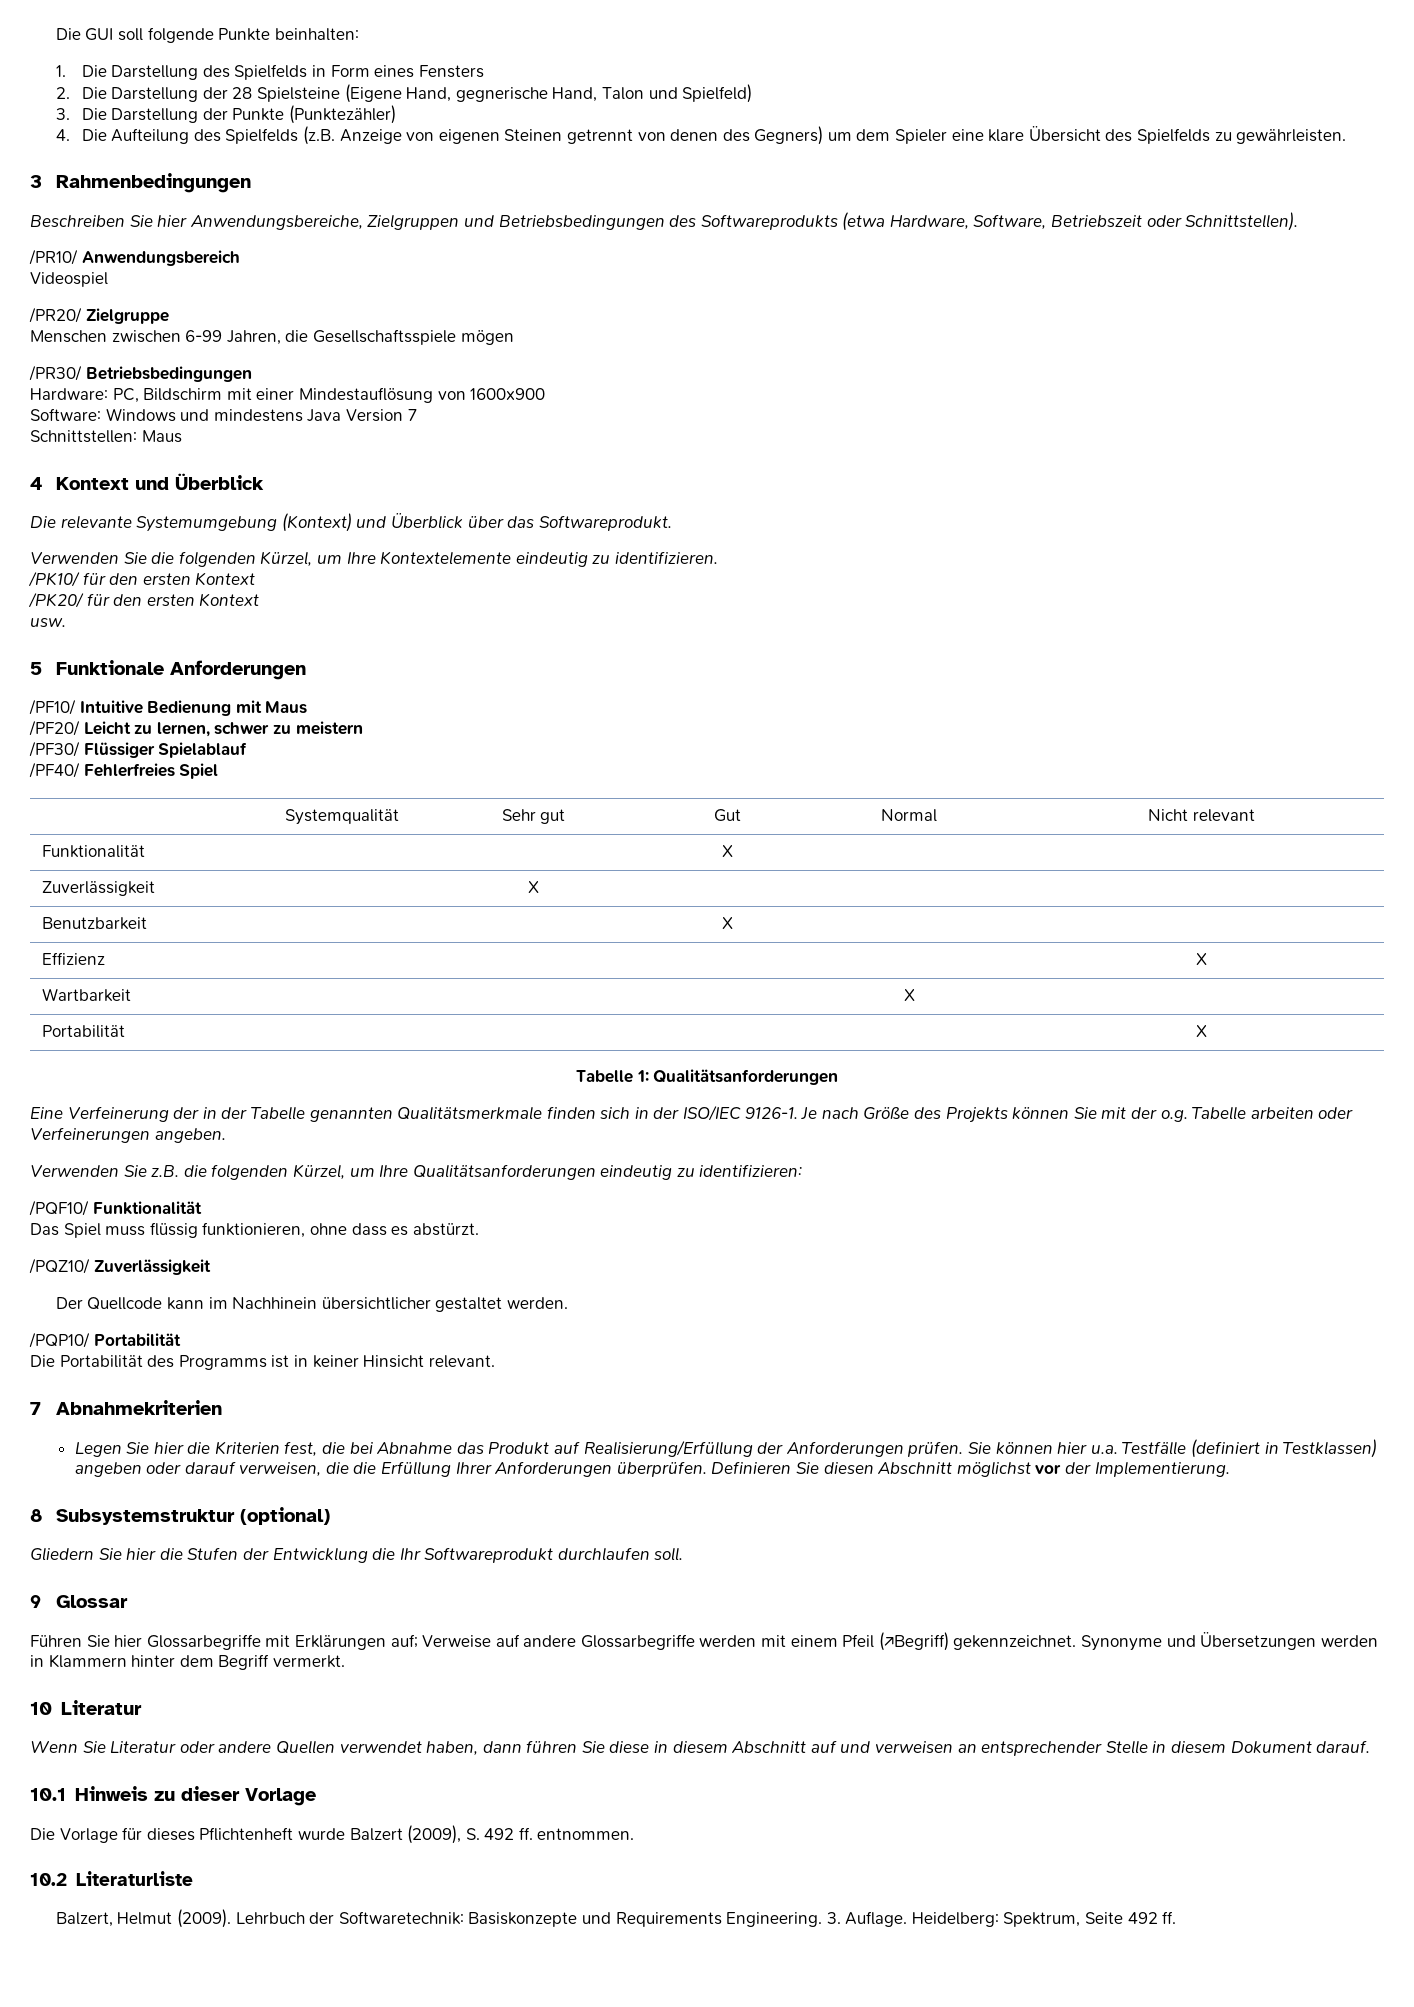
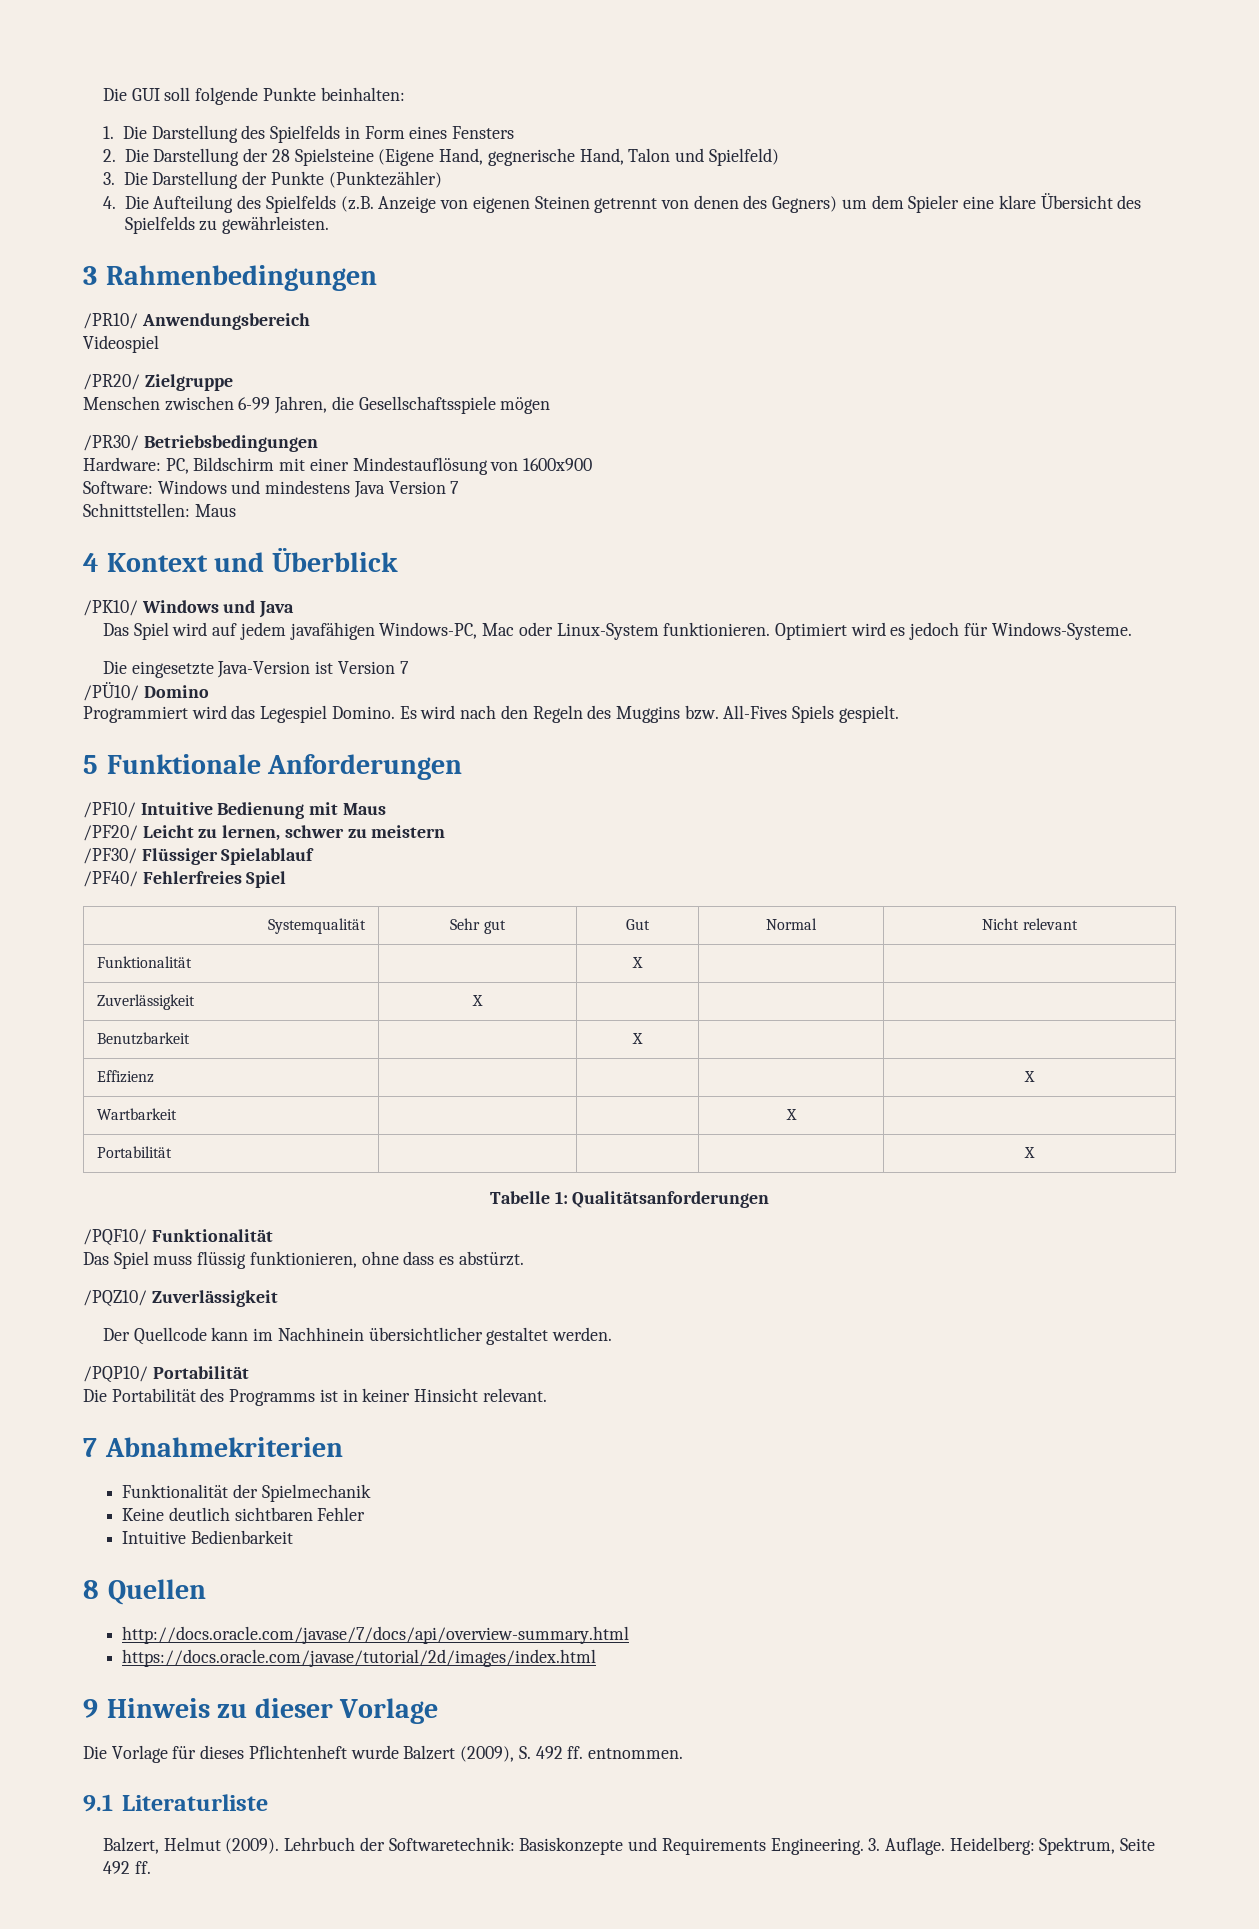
- Beschreiben Sie hier Anwendungsbereiche, Zielgruppen und Betriebsbedingungen des Softwareprodukts (etwa Hardware, Software, Betriebszeit oder Schnittstellen).
- Die relevante Systemumgebung (Kontext) und Überblick über das Softwareprodukt.
- Verwenden Sie die folgenden Kürzel, um Ihre Kontextelemente eindeutig zu identifizieren.
- /PK10/ für den ersten Kontext
- /PK20/ für den ersten Kontext
- usw.
+ /PK10/ Windows und Java
+ Das Spiel wird auf jedem javafähigen Windows-PC, Mac oder Linux-System funktionieren. Optimiert wird es jedoch für Windows-Systeme.
+ Die eingesetzte Java-Version ist Version 7
+ /PÜ10/ Domino
+ Programmiert wird das Legespiel Domino. Es wird nach den Regeln des Muggins bzw. All-Fives Spiels gespielt.
- Eine Verfeinerung der in der Tabelle genannten Qualitätsmerkmale finden sich in der ISO/IEC 9126-1. Je nach Größe des Projekts können Sie mit der o.g. Tabelle arbeiten oder Verfeinerungen angeben.
- Verwenden Sie z.B. die folgenden Kürzel, um Ihre Qualitätsanforderungen eindeutig zu identifizieren:
- Legen Sie hier die Kriterien fest, die bei Abnahme das Produkt auf Realisierung/Erfüllung der Anforderungen prüfen. Sie können hier u.a. Testfälle (definiert in Testklassen) angeben oder darauf verweisen, die die Erfüllung Ihrer Anforderungen überprüfen. Definieren Sie diesen Abschnitt möglichst vor der Implementierung.
- 8 Subsystemstruktur (optional)
- Gliedern Sie hier die Stufen der Entwicklung die Ihr Softwareprodukt durchlaufen soll.
- 9 Glossar
- Führen Sie hier Glossarbegriffe mit Erklärungen auf; Verweise auf andere Glossarbegriffe werden mit einem Pfeil (↗Begriff) gekennzeichnet. Synonyme und Übersetzungen werden in Klammern hinter dem Begriff vermerkt.
- 10 Literatur
- Wenn Sie Literatur oder andere Quellen verwendet haben, dann führen Sie diese in diesem Abschnitt auf und verweisen an entsprechender Stelle in diesem Dokument darauf.
- 10.1 Hinweis zu dieser Vorlage
+ Funktionalität der Spielmechanik
+ Keine deutlich sichtbaren Fehler
+ Intuitive Bedienbarkeit
+ 8 Quellen
+ http://docs.oracle.com/javase/7/docs/api/overview-summary.html
+ https://docs.oracle.com/javase/tutorial/2d/images/index.html
+ 9 Hinweis zu dieser Vorlage
- 10.2 Literaturliste
+ 9.1 Literaturliste

